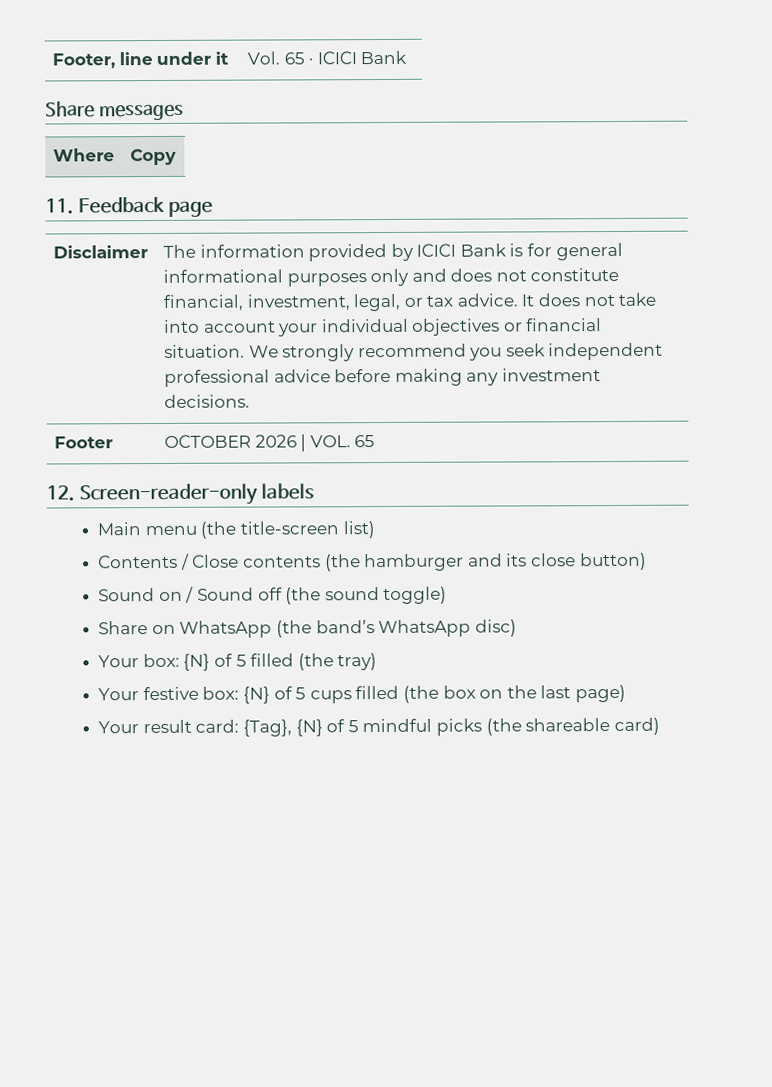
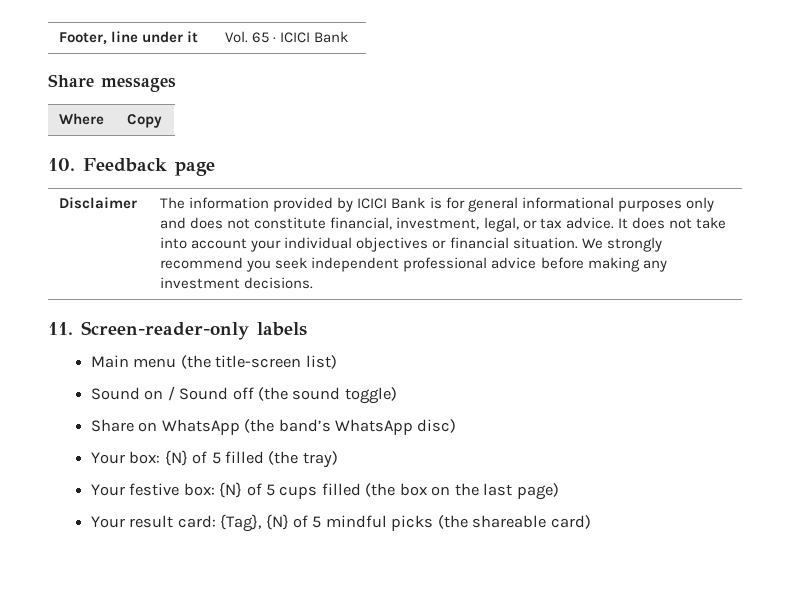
- 11. Feedback page
+ 10. Feedback page
- Footer | OCTOBER 2026 | VOL. 65
- 12. Screen-reader-only labels
+ 11. Screen-reader-only labels
- Contents / Close contents (the hamburger and its close button)

